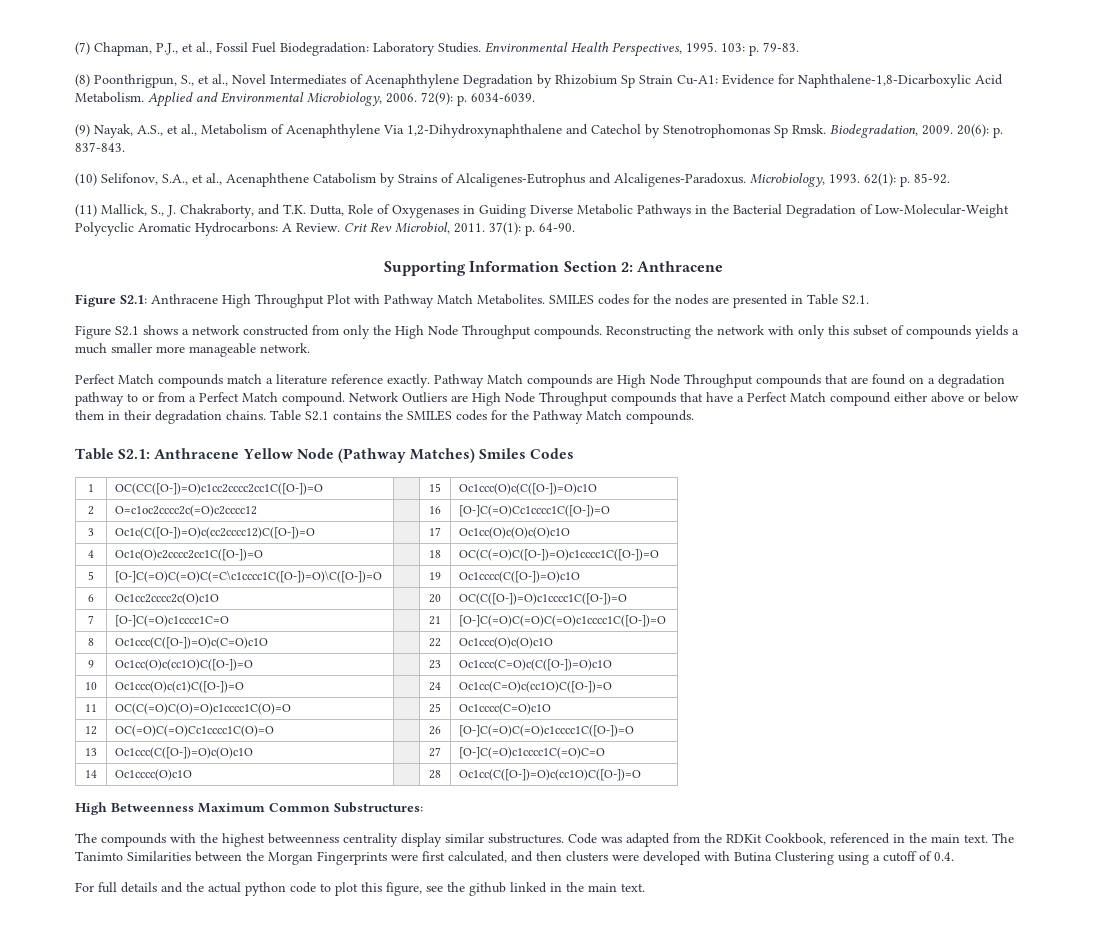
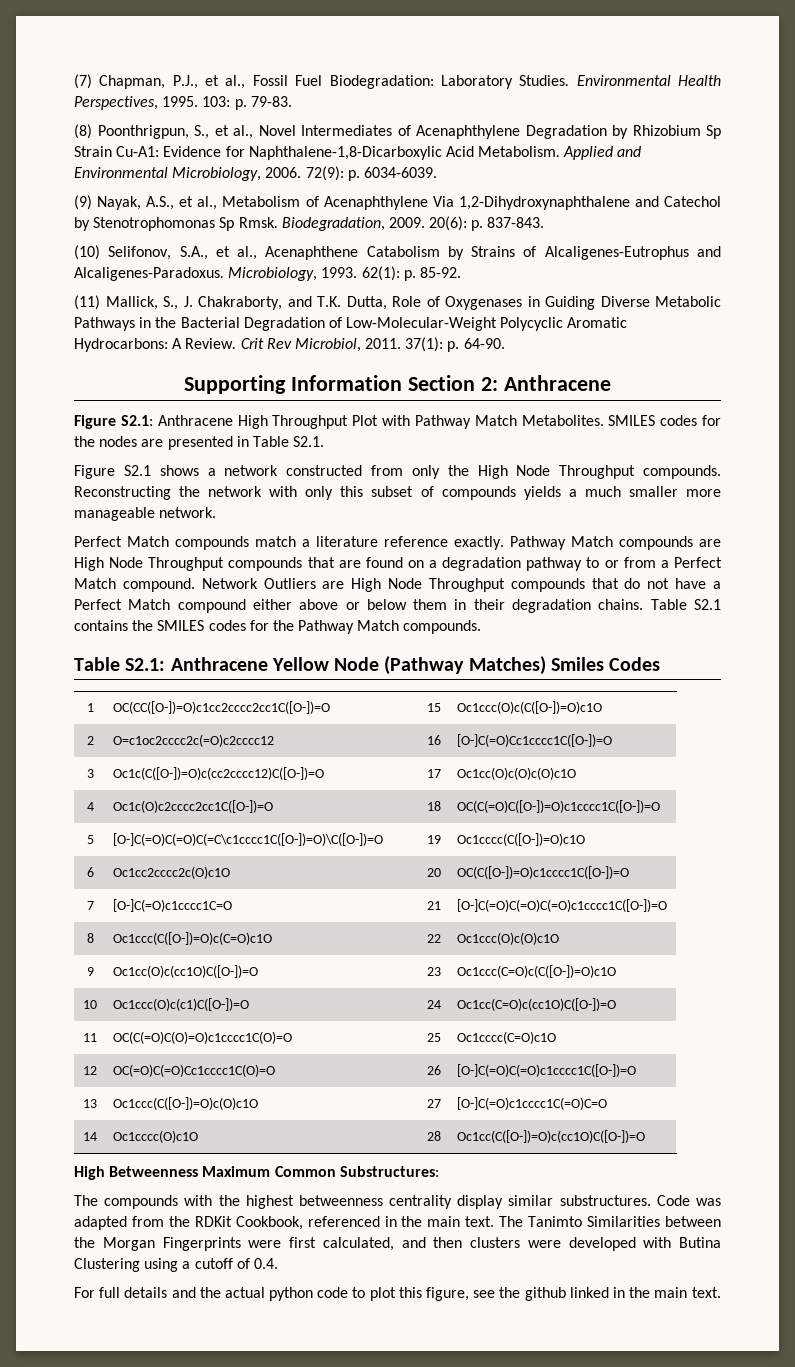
- Network Outliers are High Node Throughput compounds that have a Perfect Match compound either above or below them in their degradation chains.
+ Network Outliers are High Node Throughput compounds that do not have a Perfect Match compound either above or below them in their degradation chains.

